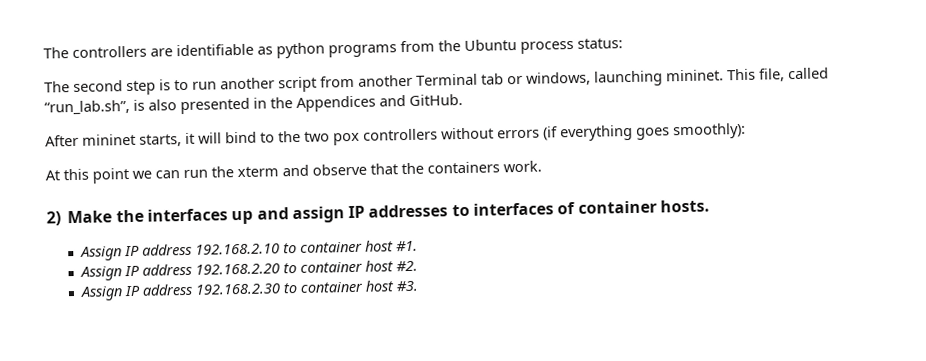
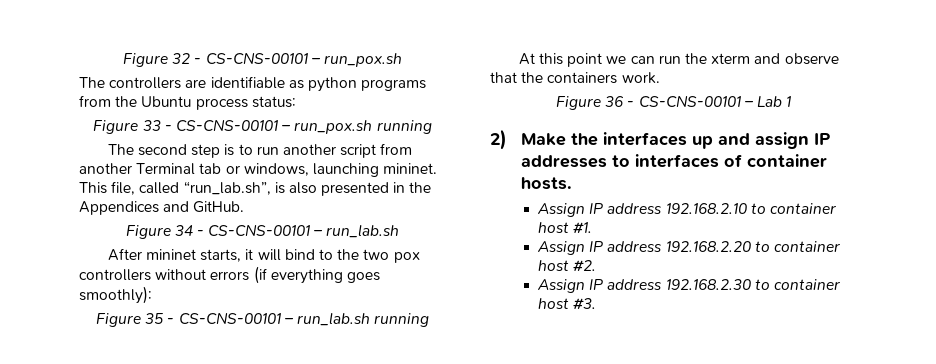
+ Figure 32 - CS-CNS-00101 – run_pox.sh
+ Figure 33 - CS-CNS-00101 – run_pox.sh running
+ Figure 34 - CS-CNS-00101 – run_lab.sh
+ Figure 35 - CS-CNS-00101 – run_lab.sh running
+ Figure 36 - CS-CNS-00101 – Lab 1

